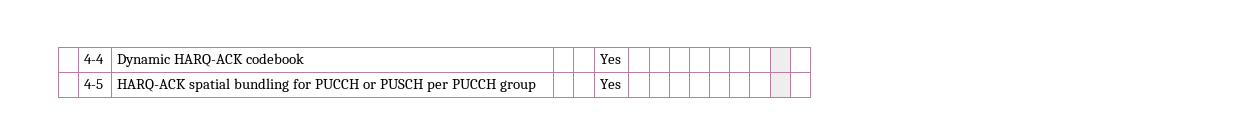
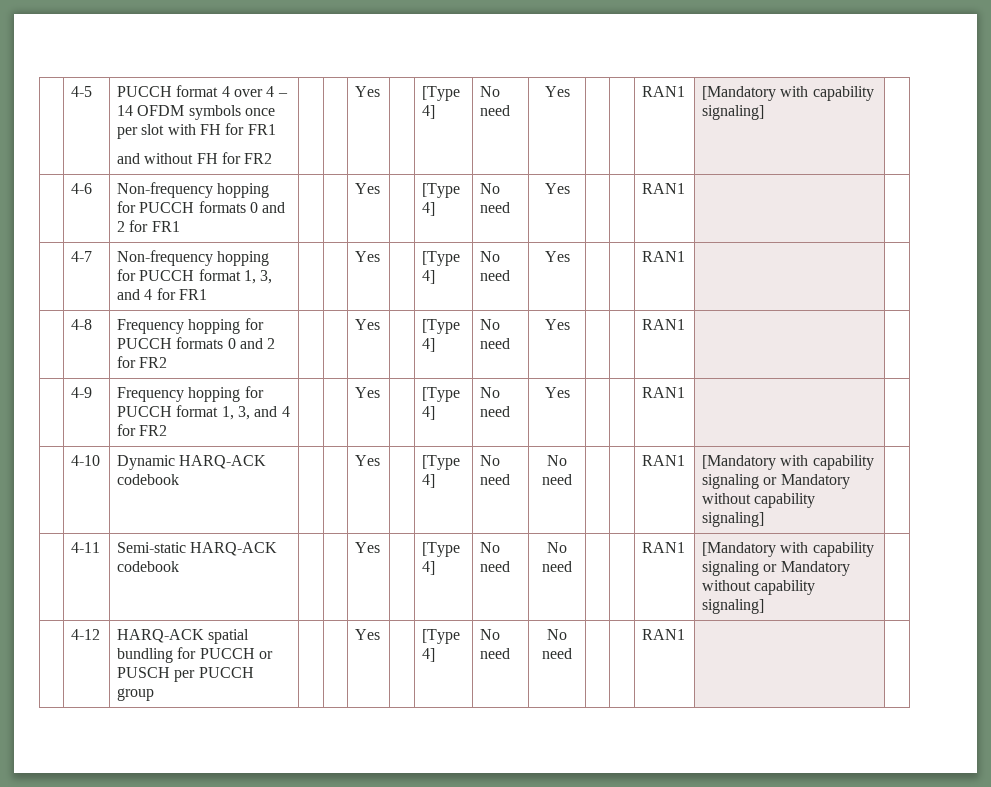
- | 4-4 | Dynamic HARQ-ACK codebook | | | Yes | | | | | | | | |
- | 4-5 | HARQ-ACK spatial bundling for PUCCH or PUSCH per PUCCH group | | | Yes | | | | | | | | |
+ | 4-5 | PUCCH format 4 over 4 – 14 OFDM symbols once per slot with FH for FR1
+ and without FH for FR2 | | | Yes | | [Type 4] | No need | Yes | | | RAN1 | [Mandatory with capability signaling] |
+ | 4-6 | Non-frequency hopping for PUCCH formats 0 and 2 for FR1 | | | Yes | | [Type 4] | No need | Yes | | | RAN1 | |
+ | 4-7 | Non-frequency hopping for PUCCH format 1, 3, and 4 for FR1 | | | Yes | | [Type 4] | No need | Yes | | | RAN1 | |
+ | 4-8 | Frequency hopping for PUCCH formats 0 and 2 for FR2 | | | Yes | | [Type 4] | No need | Yes | | | RAN1 | |
+ | 4-9 | Frequency hopping for PUCCH format 1, 3, and 4 for FR2 | | | Yes | | [Type 4] | No need | Yes | | | RAN1 | |
+ | 4-10 | Dynamic HARQ-ACK codebook | | | Yes | | [Type 4] | No need | No need | | | RAN1 | [Mandatory with capability signaling or Mandatory without capability signaling] |
+ | 4-11 | Semi-static HARQ-ACK codebook | | | Yes | | [Type 4] | No need | No need | | | RAN1 | [Mandatory with capability signaling or Mandatory without capability signaling] |
+ | 4-12 | HARQ-ACK spatial bundling for PUCCH or PUSCH per PUCCH group | | | Yes | | [Type 4] | No need | No need | | | RAN1 | |

